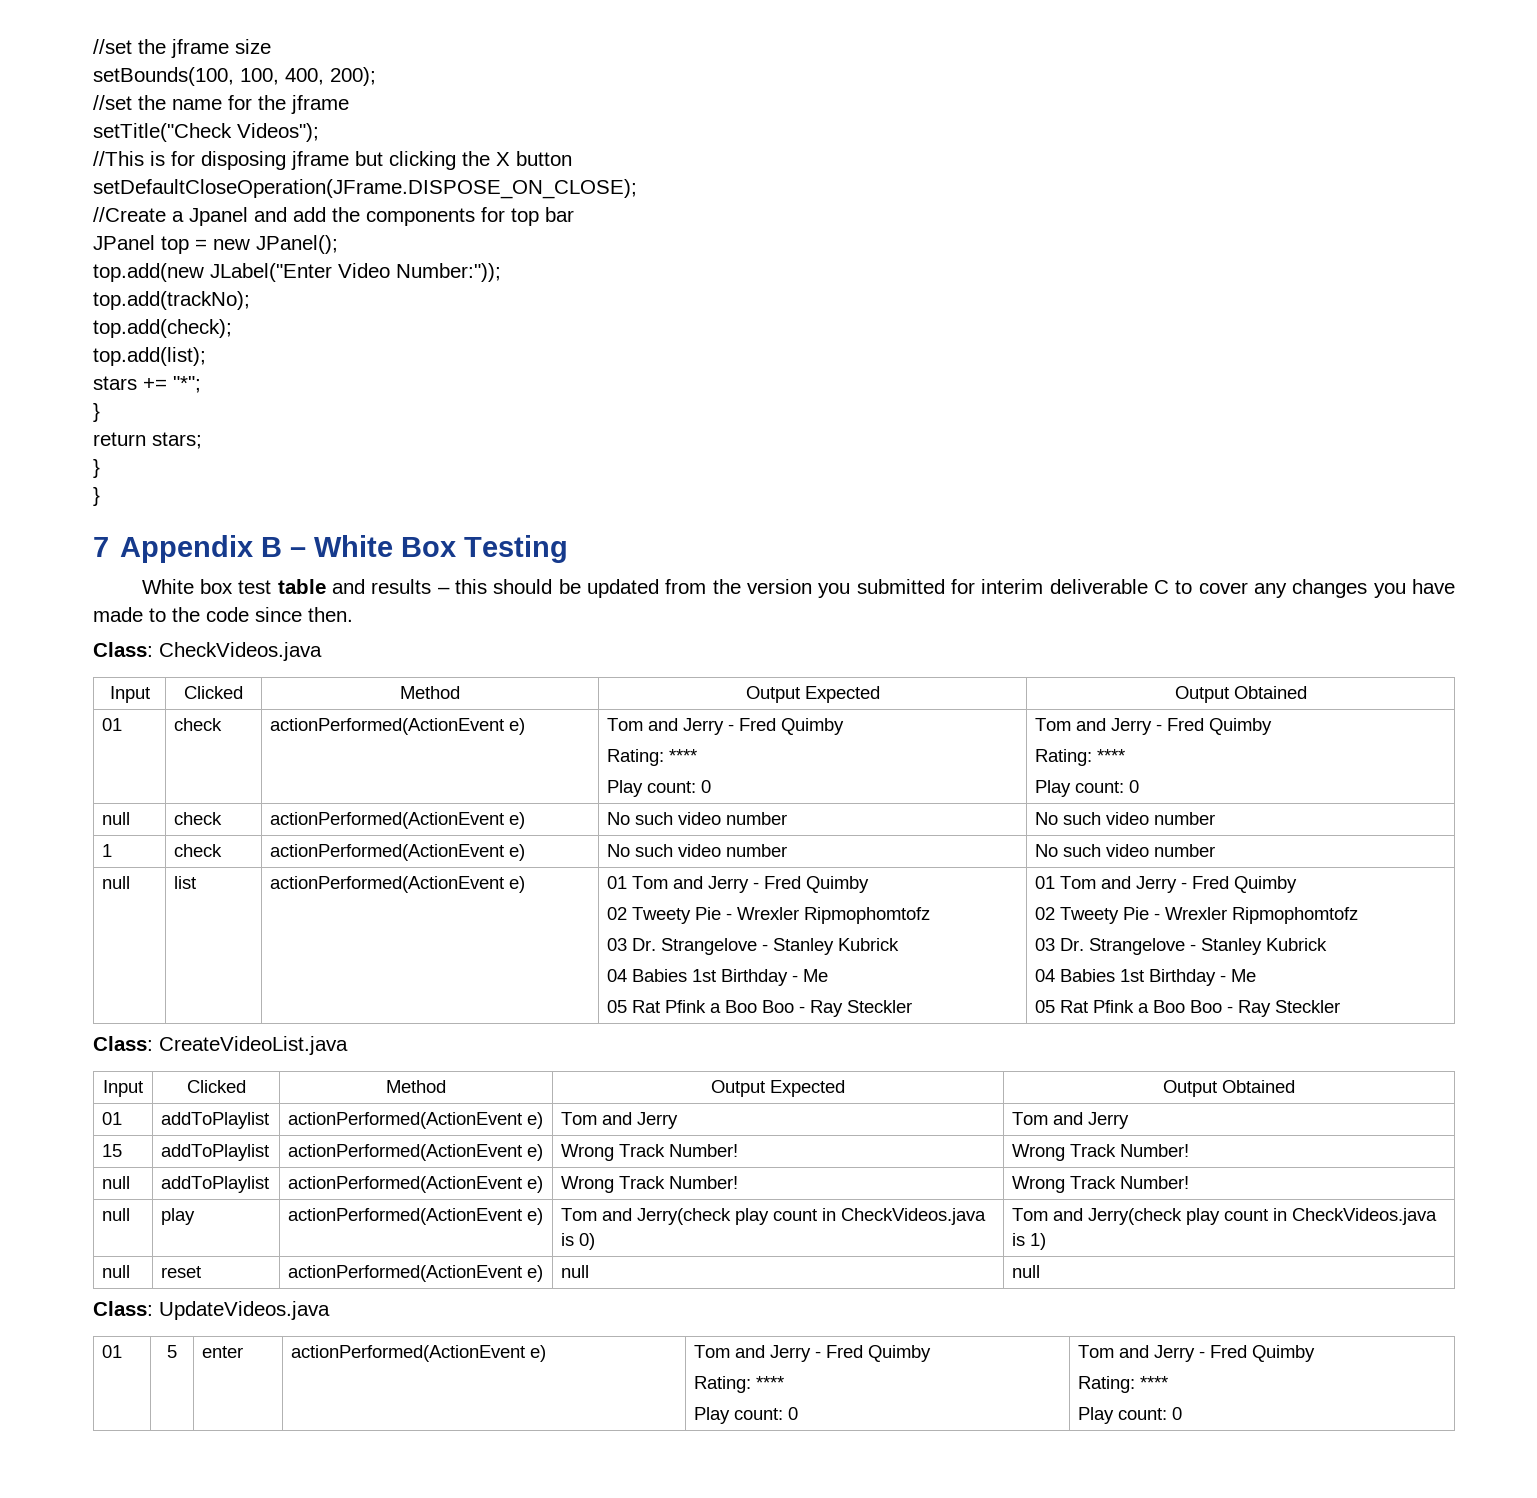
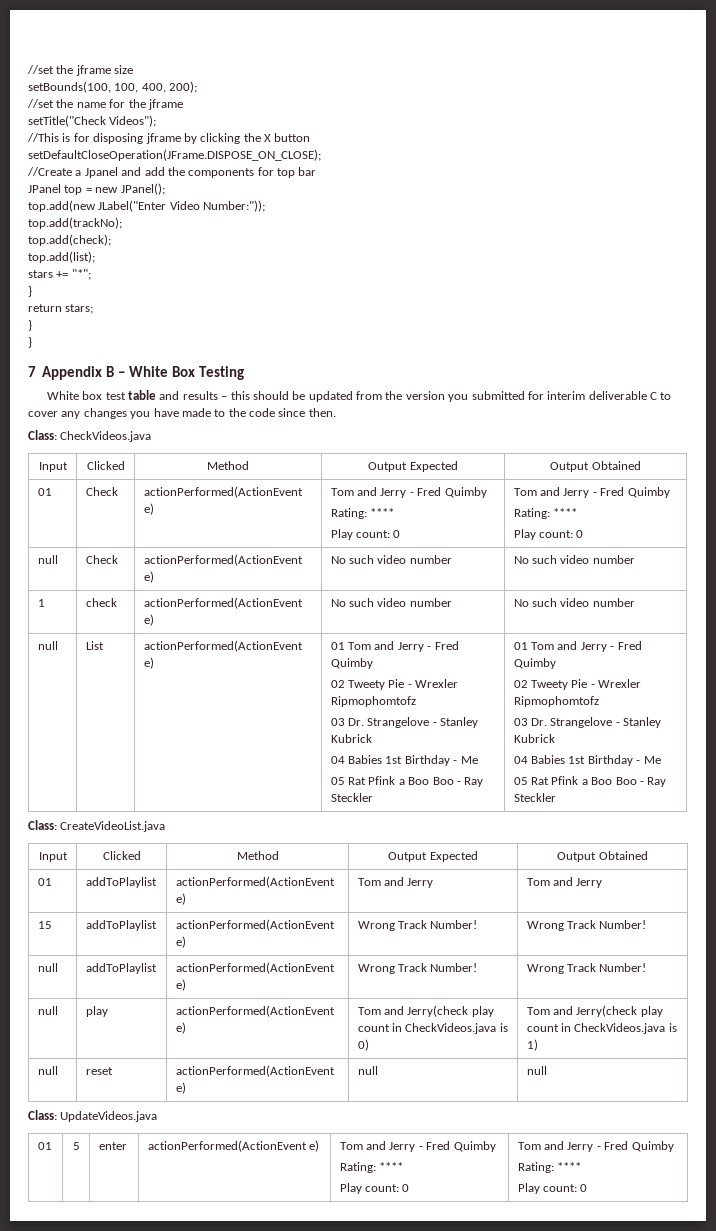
- //This is for disposing jframe but clicking the X button
+ //This is for disposing jframe by clicking the X button
- 01 | check | actionPerformed(ActionEvent e) | Tom and Jerry - Fred Quimby
+ 01 | Check | actionPerformed(ActionEvent e) | Tom and Jerry - Fred Quimby
- null | check | actionPerformed(ActionEvent e) | No such video number | No such video number
+ null | Check | actionPerformed(ActionEvent e) | No such video number | No such video number
- list
+ List

